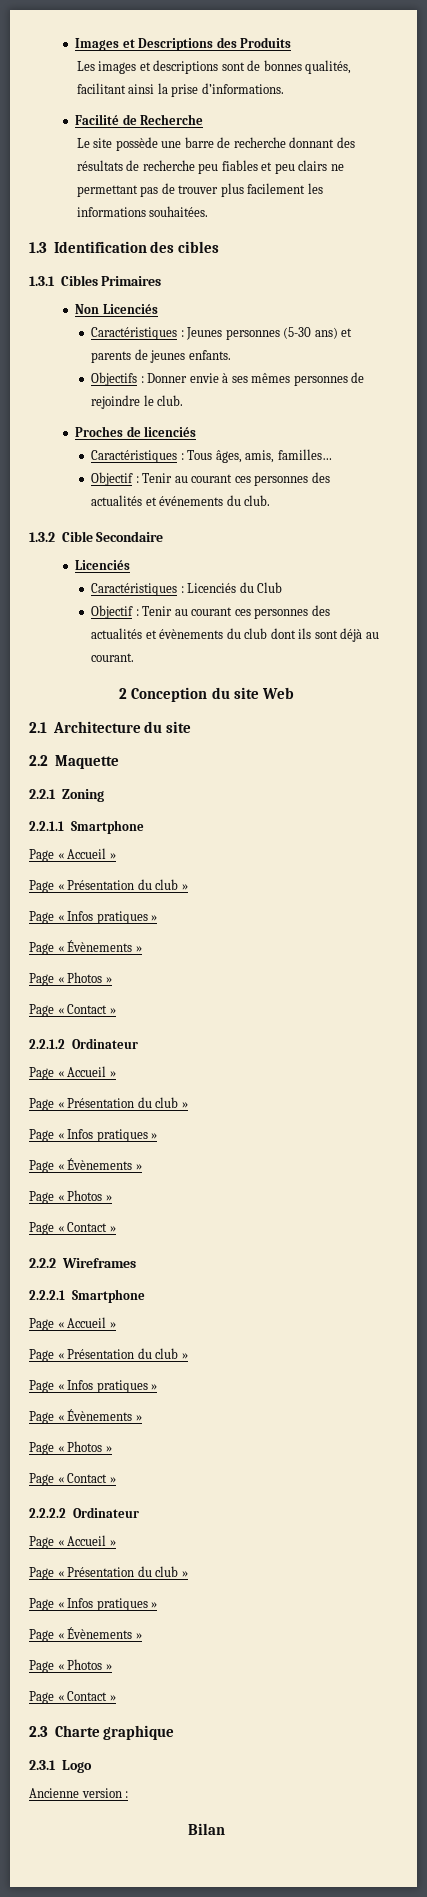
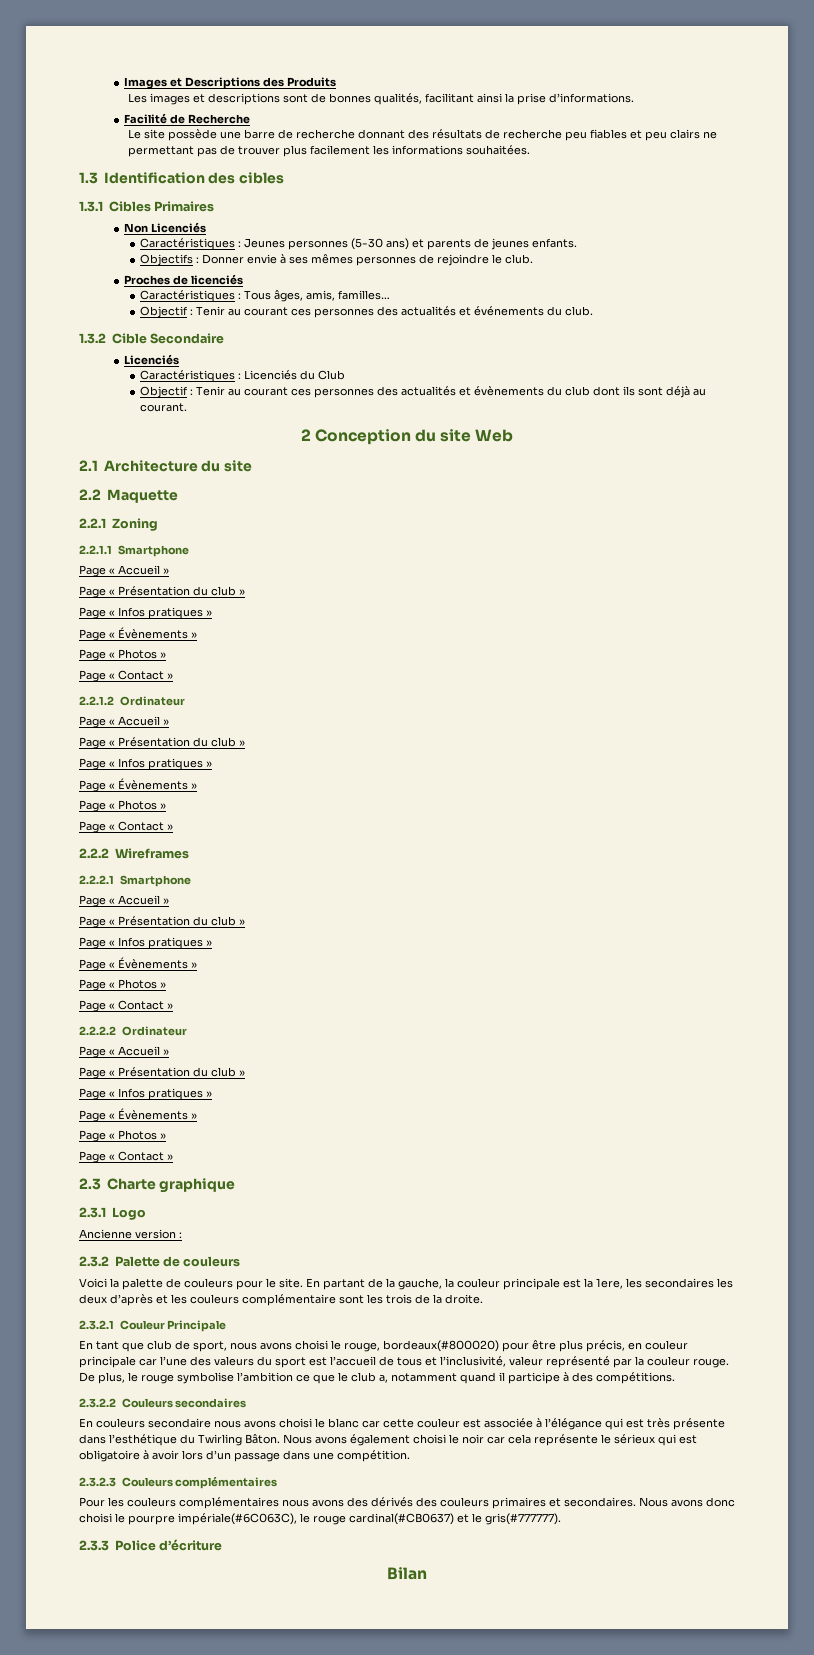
+ 2.3.2 Palette de couleurs
+ Voici la palette de couleurs pour le site. En partant de la gauche, la couleur principale est la 1ere, les secondaires les deux d’après et les couleurs complémentaire sont les trois de la droite.
+ 2.3.2.1 Couleur Principale
+ En tant que club de sport, nous avons choisi le rouge, bordeaux(#800020) pour être plus précis, en couleur principale car l’une des valeurs du sport est l’accueil de tous et l’inclusivité, valeur représenté par la couleur rouge. De plus, le rouge symbolise l’ambition ce que le club a, notamment quand il participe à des compétitions.
+ 2.3.2.2 Couleurs secondaires
+ En couleurs secondaire nous avons choisi le blanc car cette couleur est associée à l’élégance qui est très présente dans l’esthétique du Twirling Bâton. Nous avons également choisi le noir car cela représente le sérieux qui est obligatoire à avoir lors d’un passage dans une compétition.
+ 2.3.2.3 Couleurs complémentaires
+ Pour les couleurs complémentaires nous avons des dérivés des couleurs primaires et secondaires. Nous avons donc choisi le pourpre impériale(#6C063C), le rouge cardinal(#CB0637) et le gris(#777777).
+ 2.3.3 Police d’écriture

